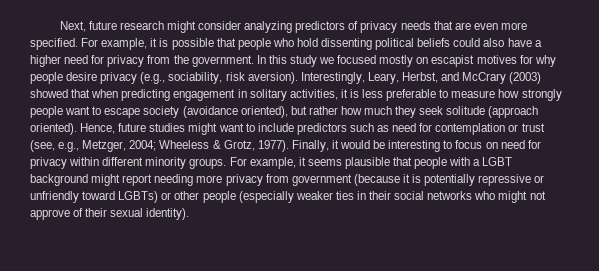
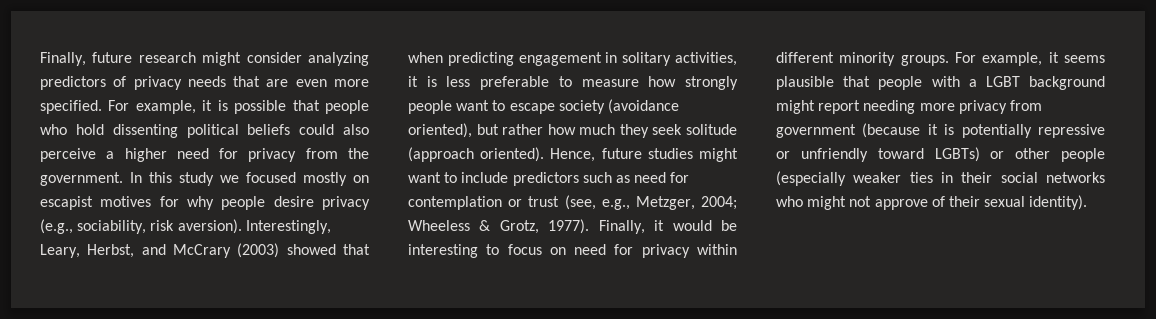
- Next, future research might consider analyzing predictors of privacy needs that are even more specified.
+ Finally, future research might consider analyzing predictors of privacy needs that are even more specified.
- For example, it is possible that people who hold dissenting political beliefs could also have a higher need for privacy from the government.
+ For example, it is possible that people who hold dissenting political beliefs could also perceive a higher need for privacy from the government.

